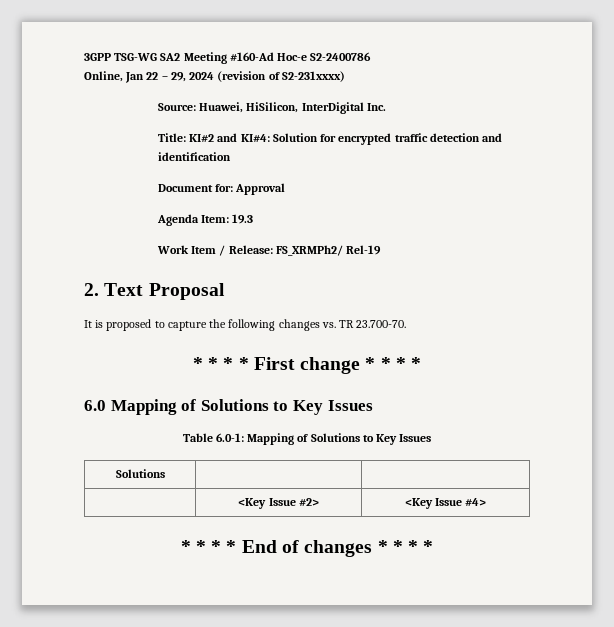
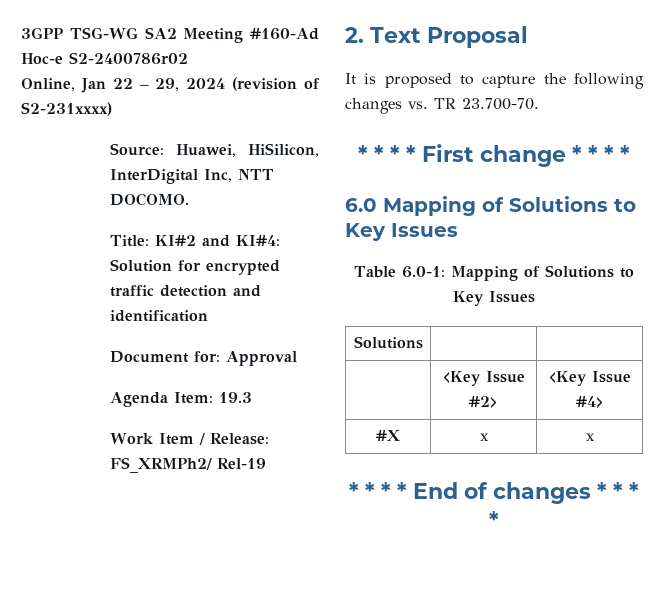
- 3GPP TSG-WG SA2 Meeting #160-Ad Hoc-e S2-2400786
+ 3GPP TSG-WG SA2 Meeting #160-Ad Hoc-e S2-2400786r02
- Source: Huawei, HiSilicon, InterDigital Inc.
+ Source: Huawei, HiSilicon, InterDigital Inc, NTT DOCOMO.
+ #X | x | x

